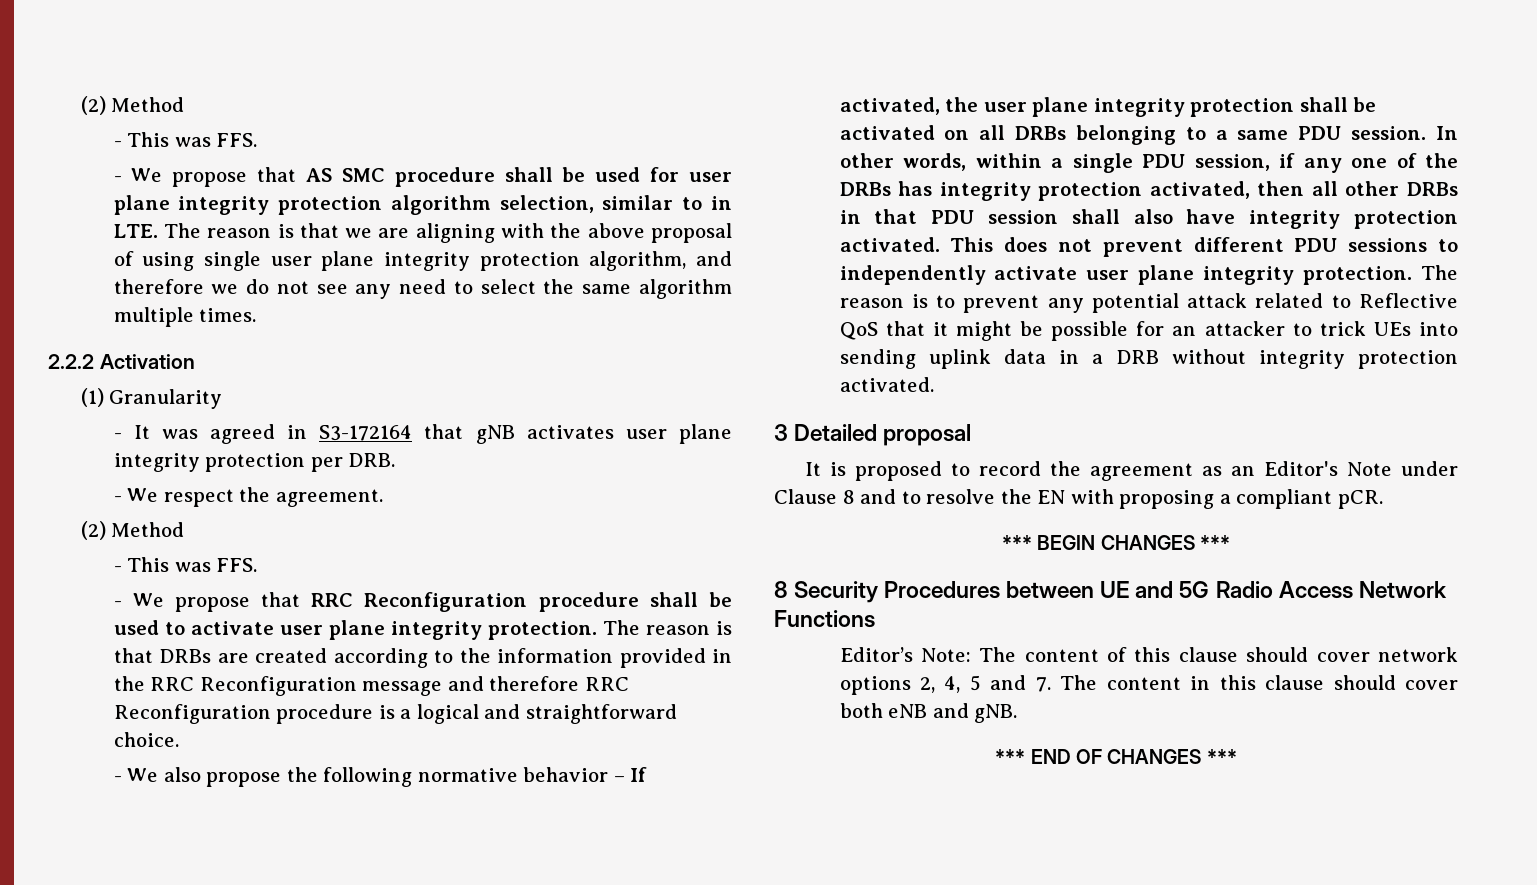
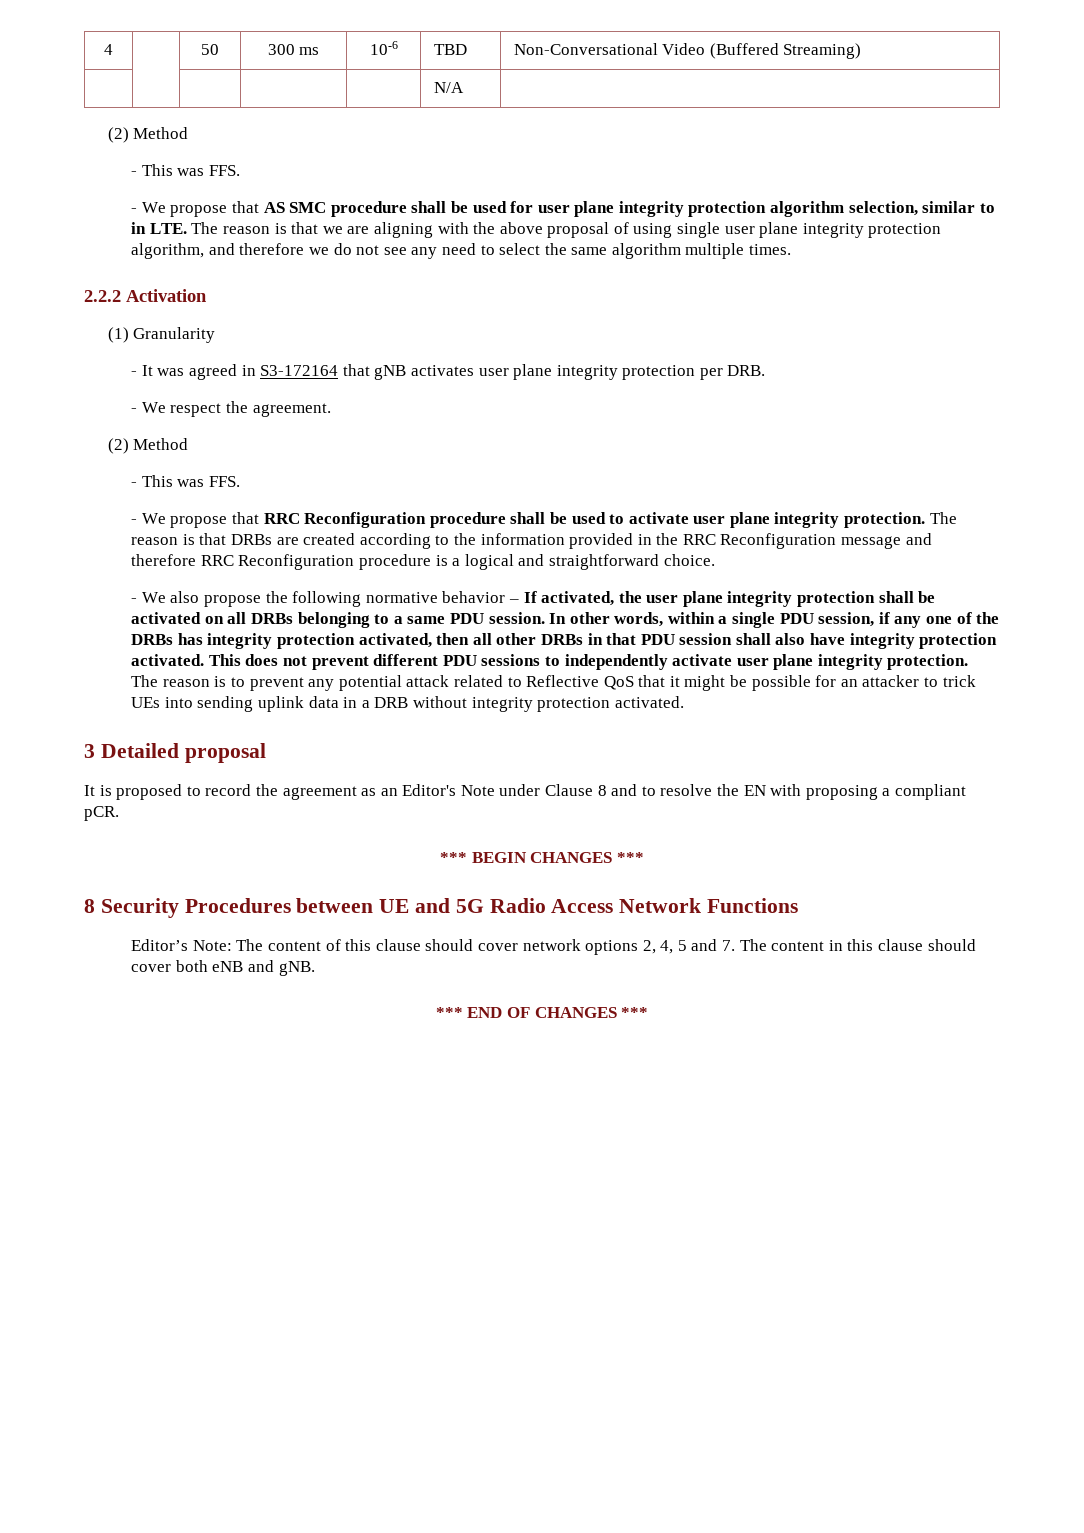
+ 4 | | 50 | 300 ms | 10-6 | TBD | Non-Conversational Video (Buffered Streaming)
+ | | | | | N/A |

